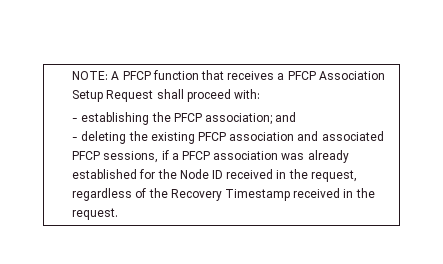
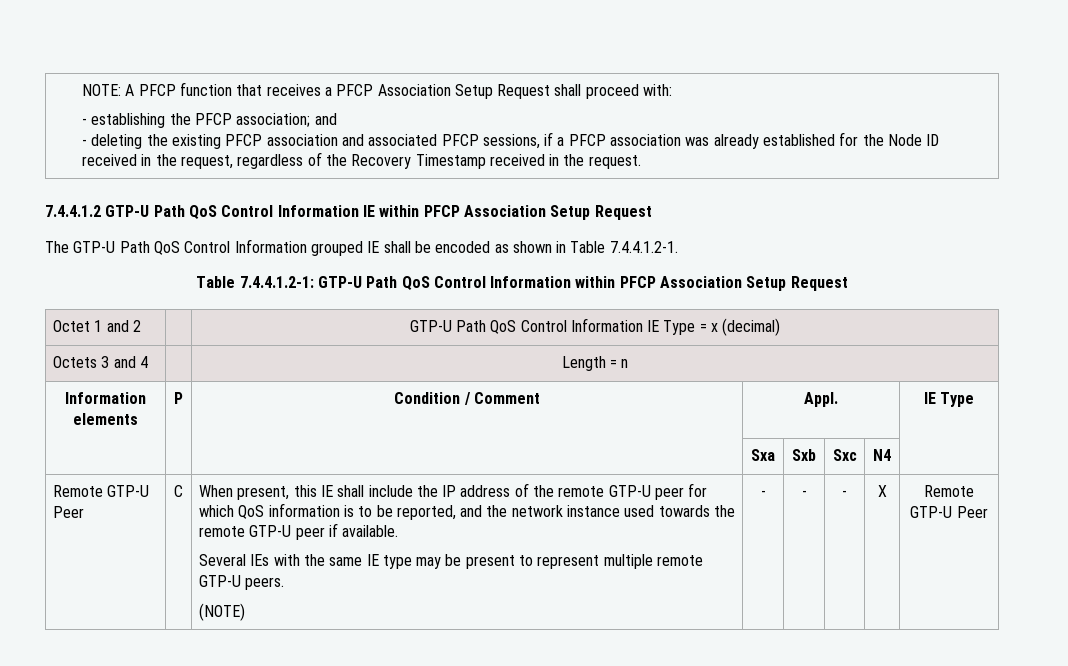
+ 7.4.4.1.2 GTP-U Path QoS Control Information IE within PFCP Association Setup Request
+ The GTP-U Path QoS Control Information grouped IE shall be encoded as shown in Table 7.4.4.1.2-1.
+ Table 7.4.4.1.2-1: GTP-U Path QoS Control Information within PFCP Association Setup Request
+ Octet 1 and 2 | | GTP-U Path QoS Control Information IE Type = x (decimal)
+ Octets 3 and 4 | | Length = n
+ Information elements | P | Condition / Comment | Appl. | IE Type
+ | | | Sxa | Sxb | Sxc | N4 |
+ Remote GTP-U Peer | C | When present, this IE shall include the IP address of the remote GTP-U peer for which QoS information is to be reported, and the network instance used towards the remote GTP-U peer if available.
+ Several IEs with the same IE type may be present to represent multiple remote GTP-U peers.
+ (NOTE) | - | - | - | X | Remote GTP-U Peer

